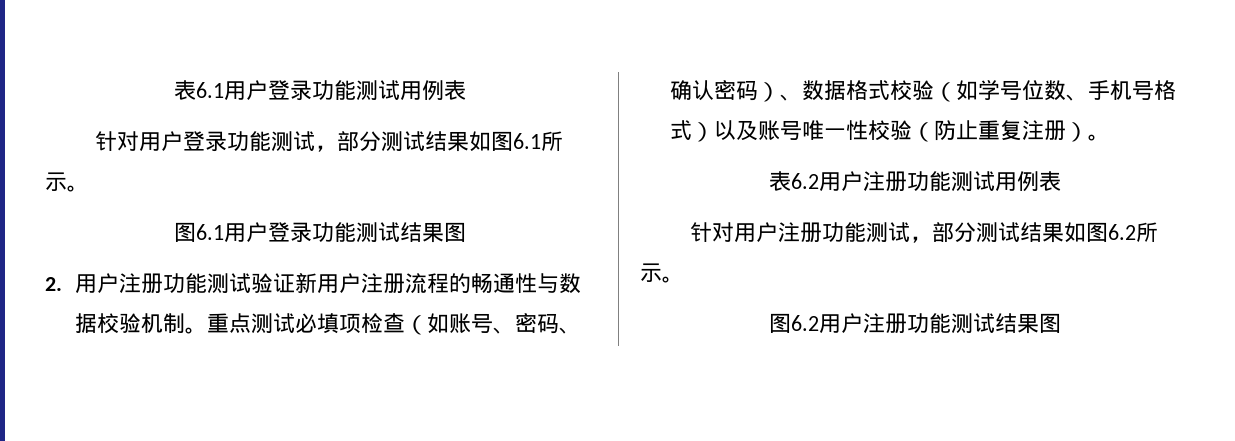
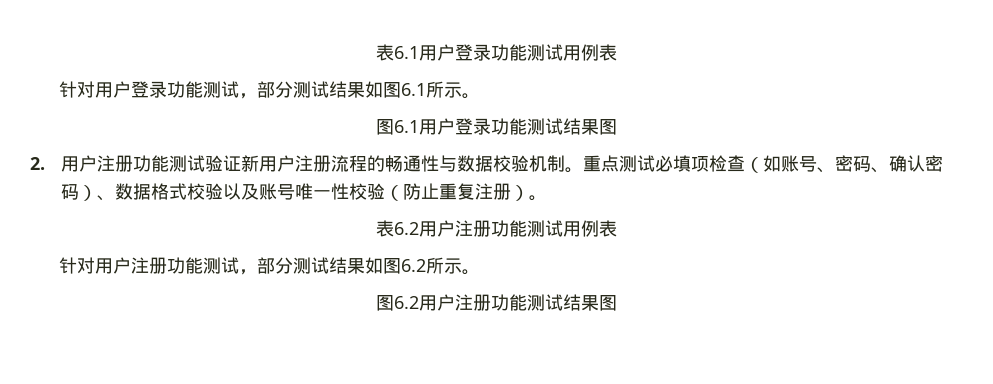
- 重点测试必填项检查（如账号、密码、确认密码）、数据格式校验（如学号位数、手机号格式）以及账号唯一性校验（防止重复注册）。
+ 重点测试必填项检查（如账号、密码、确认密码）、数据格式校验以及账号唯一性校验（防止重复注册）。

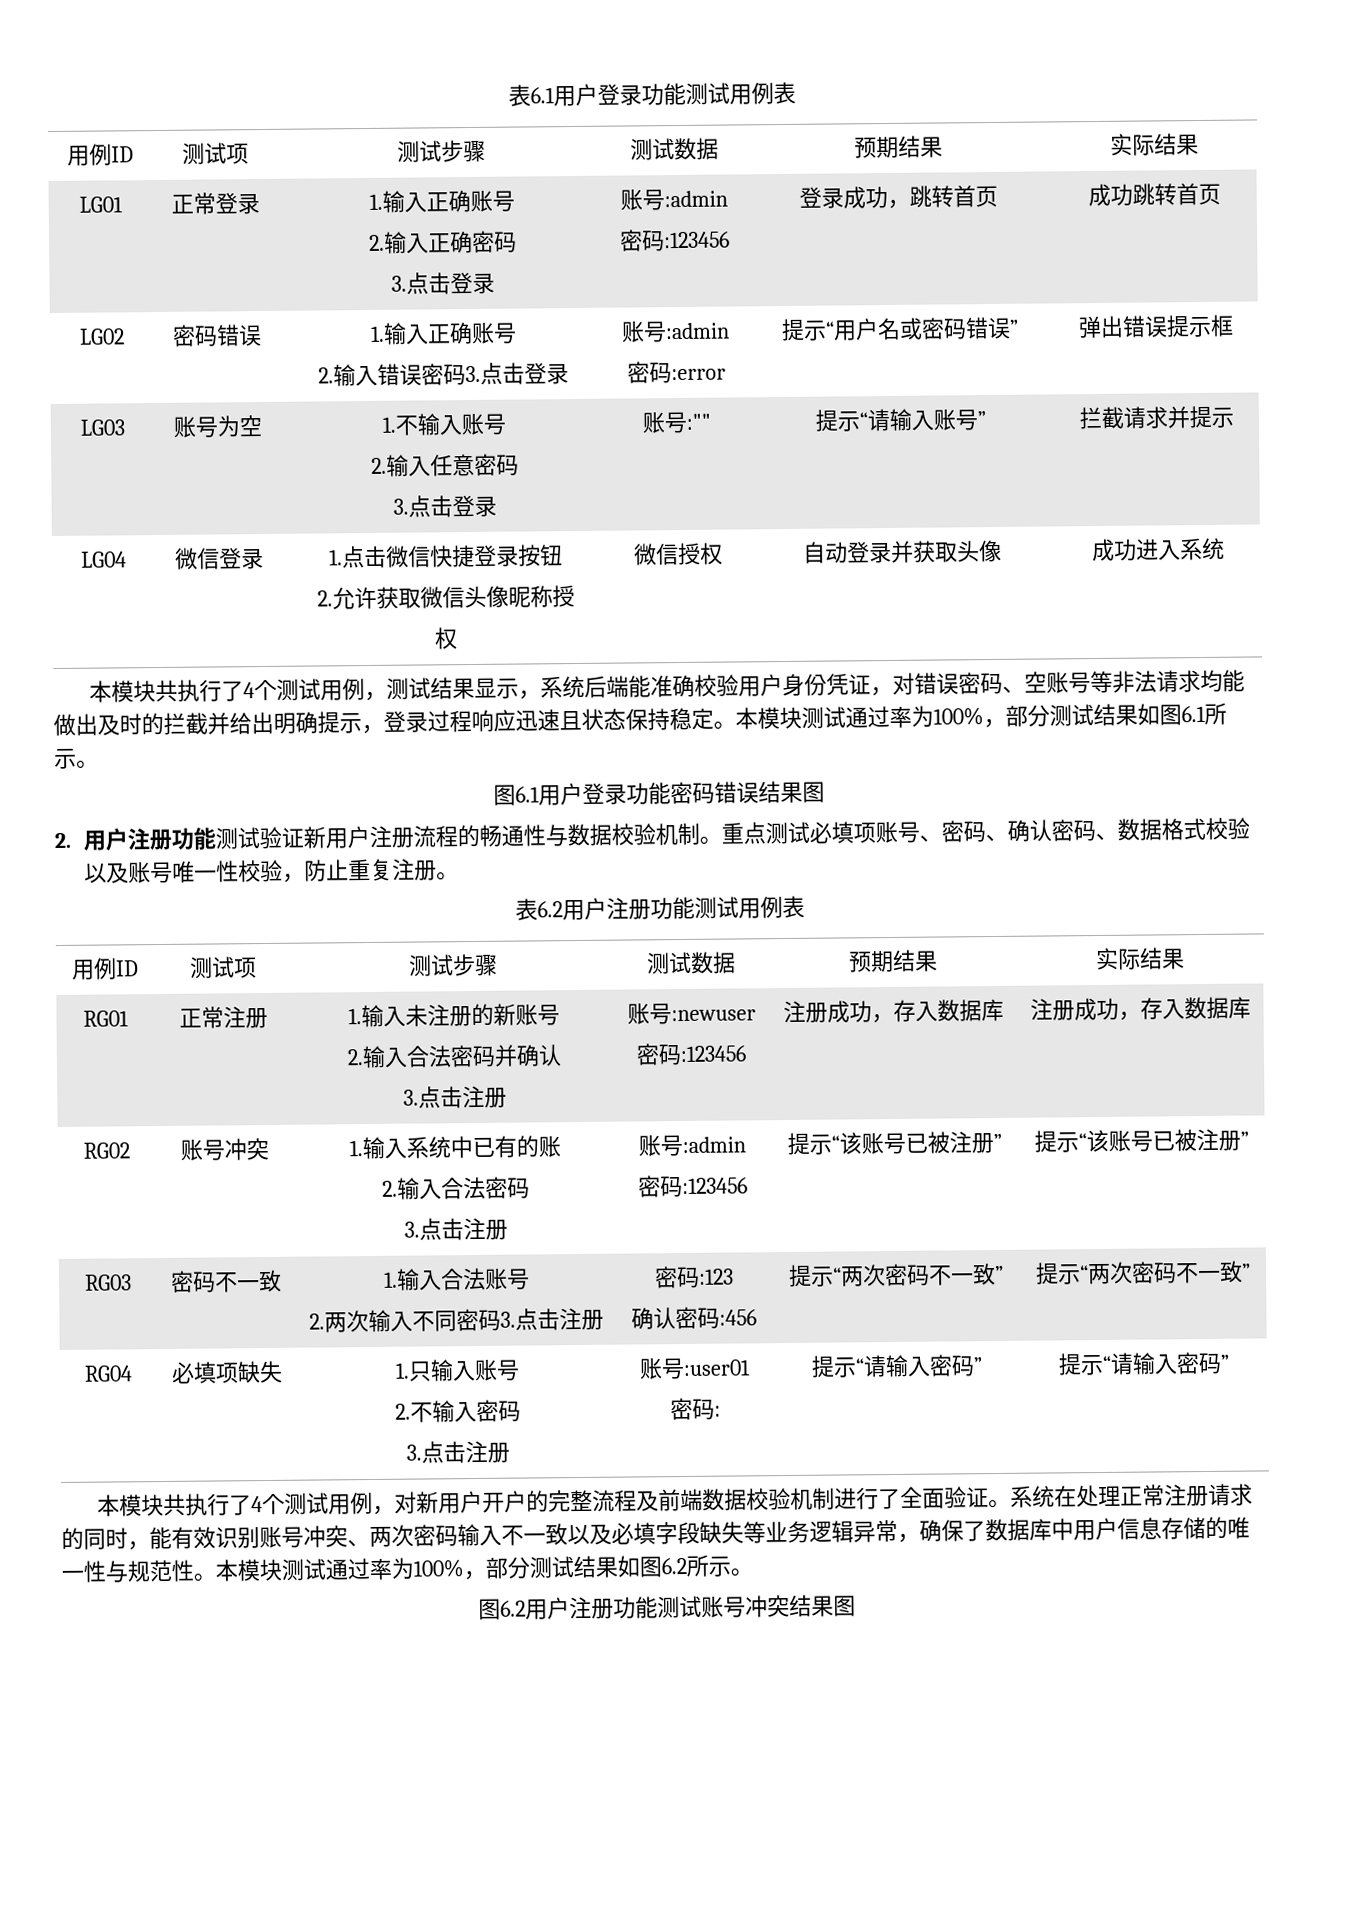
  表6.1用户登录功能测试用例表
- 针对用户登录功能测试，部分测试结果如图6.1所示。
+ 用例ID | 测试项 | 测试步骤 | 测试数据 | 预期结果 | 实际结果
+ LG01 | 正常登录 | 1.输入正确账号
+ 2.输入正确密码
+ 3.点击登录 | 账号:admin
+ 密码:123456 | 登录成功，跳转首页 | 成功跳转首页
+ LG02 | 密码错误 | 1.输入正确账号
+ 2.输入错误密码3.点击登录 | 账号:admin
+ 密码:error | 提示“用户名或密码错误” | 弹出错误提示框
+ LG03 | 账号为空 | 1.不输入账号
+ 2.输入任意密码
+ 3.点击登录 | 账号:"" | 提示“请输入账号” | 拦截请求并提示
+ LG04 | 微信登录 | 1.点击微信快捷登录按钮
+ 2.允许获取微信头像昵称授
+ 权 | 微信授权 | 自动登录并获取头像 | 成功进入系统
+ 本模块共执行了4个测试用例，测试结果显示，系统后端能准确校验用户身份凭证，对错误密码、空账号等非法请求均能做出及时的拦截并给出明确提示，登录过程响应迅速且状态保持稳定。本模块测试通过率为100%，部分测试结果如图6.1所示。
- 图6.1用户登录功能测试结果图
+ 图6.1用户登录功能密码错误结果图
- 重点测试必填项检查（如账号、密码、确认密码）、数据格式校验以及账号唯一性校验（防止重复注册）。
+ 重点测试必填项账号、密码、确认密码、数据格式校验以及账号唯一性校验，防止重复注册。
  表6.2用户注册功能测试用例表
- 针对用户注册功能测试，部分测试结果如图6.2所示。
+ 用例ID | 测试项 | 测试步骤 | 测试数据 | 预期结果 | 实际结果
+ RG01 | 正常注册 | 1.输入未注册的新账号
+ 2.输入合法密码并确认
+ 3.点击注册 | 账号:newuser
+ 密码:123456 | 注册成功，存入数据库 | 注册成功，存入数据库
+ RG02 | 账号冲突 | 1.输入系统中已有的账
+ 2.输入合法密码
+ 3.点击注册 | 账号:admin
+ 密码:123456 | 提示“该账号已被注册” | 提示“该账号已被注册”
+ RG03 | 密码不一致 | 1.输入合法账号
+ 2.两次输入不同密码3.点击注册 | 密码:123
+ 确认密码:456 | 提示“两次密码不一致” | 提示“两次密码不一致”
+ RG04 | 必填项缺失 | 1.只输入账号
+ 2.不输入密码
+ 3.点击注册 | 账号:user01
+ 密码: | 提示“请输入密码” | 提示“请输入密码”
+ 本模块共执行了4个测试用例，对新用户开户的完整流程及前端数据校验机制进行了全面验证。系统在处理正常注册请求的同时，能有效识别账号冲突、两次密码输入不一致以及必填字段缺失等业务逻辑异常，确保了数据库中用户信息存储的唯一性与规范性。本模块测试通过率为100%，部分测试结果如图6.2所示。
- 图6.2用户注册功能测试结果图
+ 图6.2用户注册功能测试账号冲突结果图

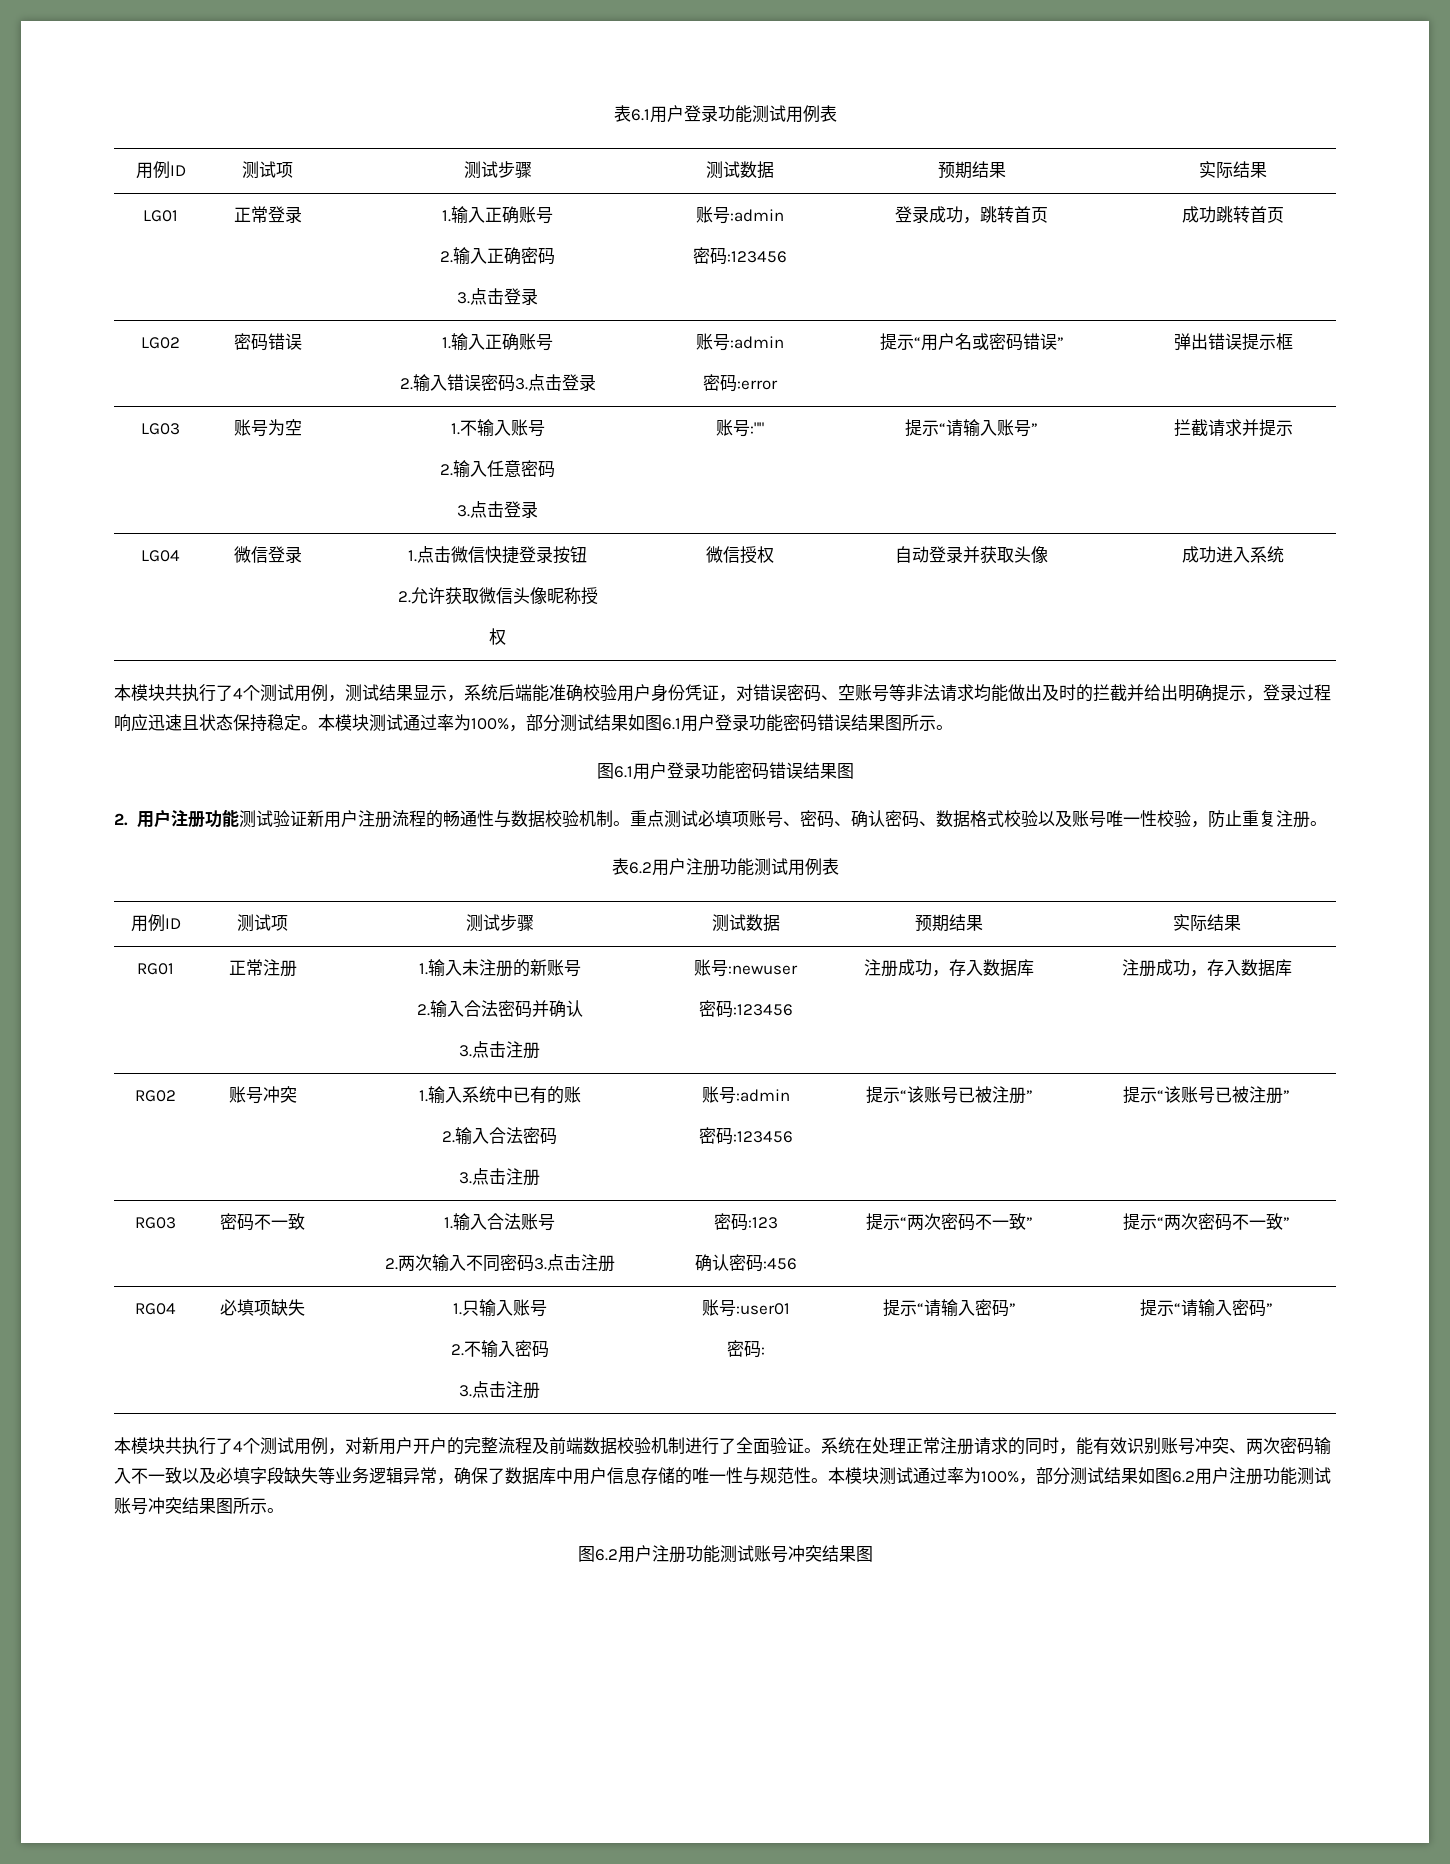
- 本模块测试通过率为100%，部分测试结果如图6.1所示。
+ 本模块测试通过率为100%，部分测试结果如图6.1用户登录功能密码错误结果图所示。
- 本模块测试通过率为100%，部分测试结果如图6.2所示。
+ 本模块测试通过率为100%，部分测试结果如图6.2用户注册功能测试账号冲突结果图所示。

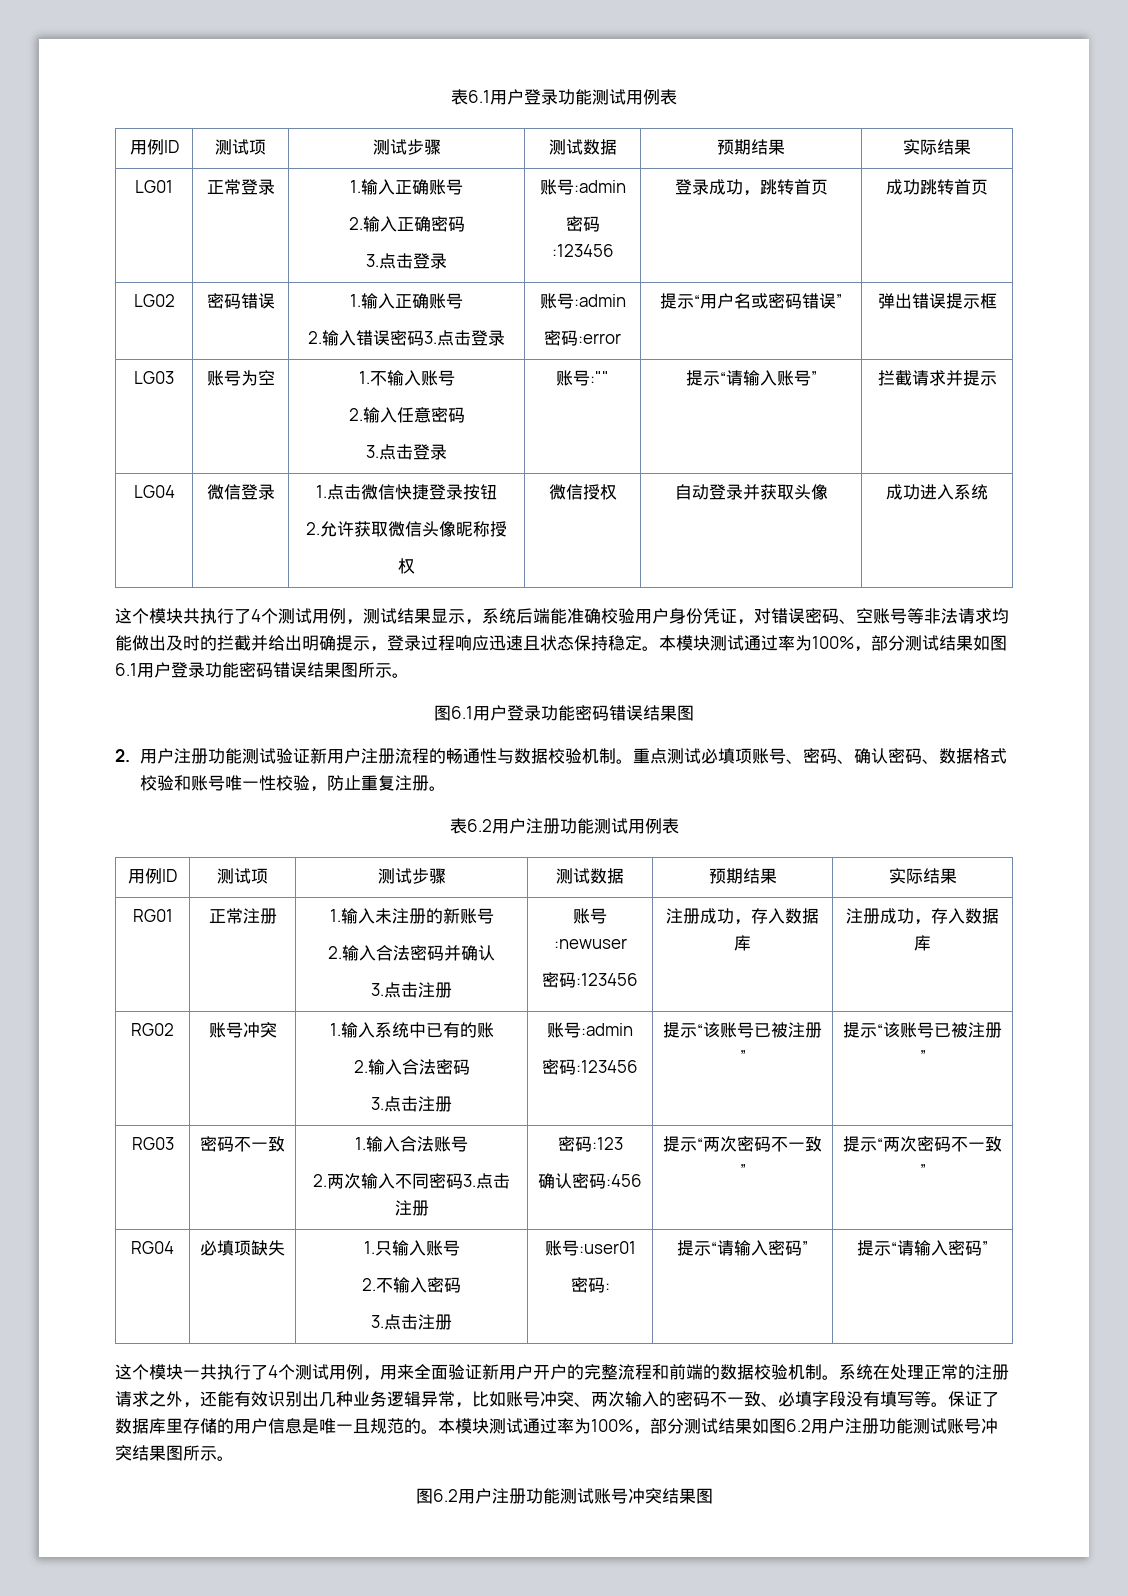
- 本模块共执行了4个测试用例，测试结果显示，系统后端能准确校验用户身份凭证，对错误密码、空账号等非法请求均能做出及时的拦截并给出明确提示，登录过程响应迅速且状态保持稳定。
+ 这个模块共执行了4个测试用例，测试结果显示，系统后端能准确校验用户身份凭证，对错误密码、空账号等非法请求均能做出及时的拦截并给出明确提示，登录过程响应迅速且状态保持稳定。
- 重点测试必填项账号、密码、确认密码、数据格式校验以及账号唯一性校验，防止重复注册。
+ 重点测试必填项账号、密码、确认密码、数据格式校验和账号唯一性校验，防止重复注册。
- 本模块共执行了4个测试用例，对新用户开户的完整流程及前端数据校验机制进行了全面验证。
+ 这个模块一共执行了4个测试用例，用来全面验证新用户开户的完整流程和前端的数据校验机制。
- 系统在处理正常注册请求的同时，能有效识别账号冲突、两次密码输入不一致以及必填字段缺失等业务逻辑异常，确保了数据库中用户信息存储的唯一性与规范性。
+ 系统在处理正常的注册请求之外，还能有效识别出几种业务逻辑异常，比如账号冲突、两次输入的密码不一致、必填字段没有填写等。保证了数据库里存储的用户信息是唯一且规范的。

